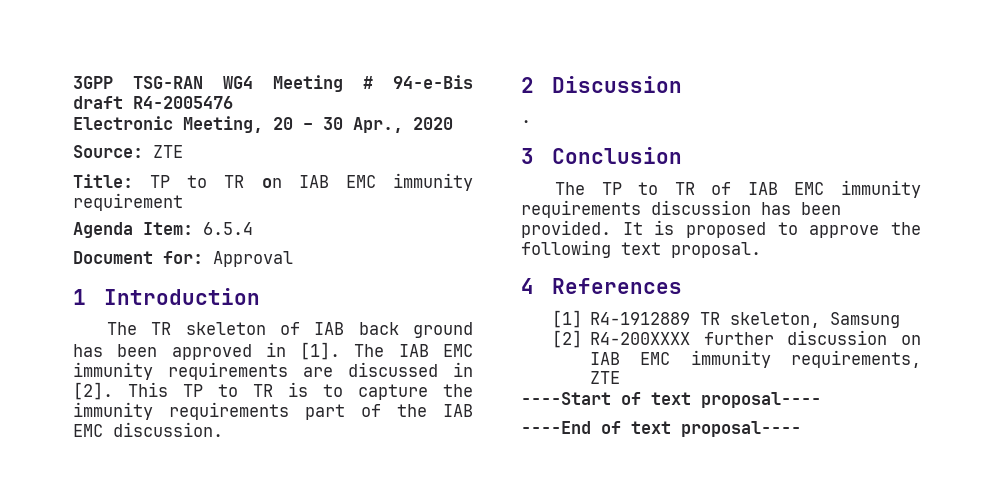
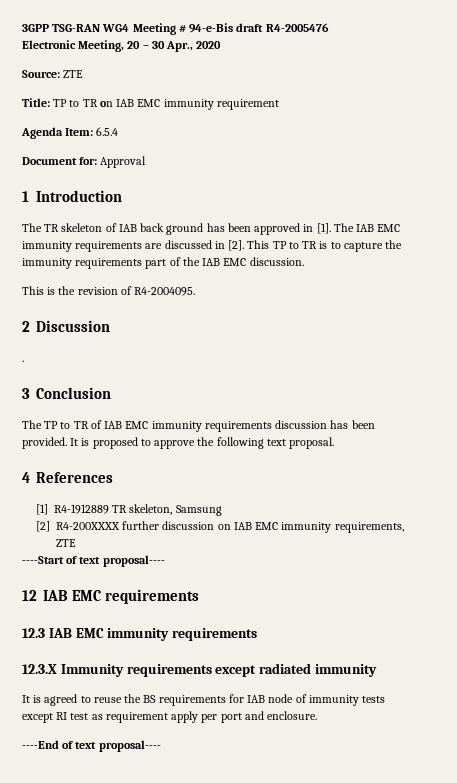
+ This is the revision of R4-2004095.
+ 12 IAB EMC requirements
+ 12.3 IAB EMC immunity requirements
+ 12.3.X Immunity requirements except radiated immunity
+ It is agreed to reuse the BS requirements for IAB node of immunity tests except RI test as requirement apply per port and enclosure.

